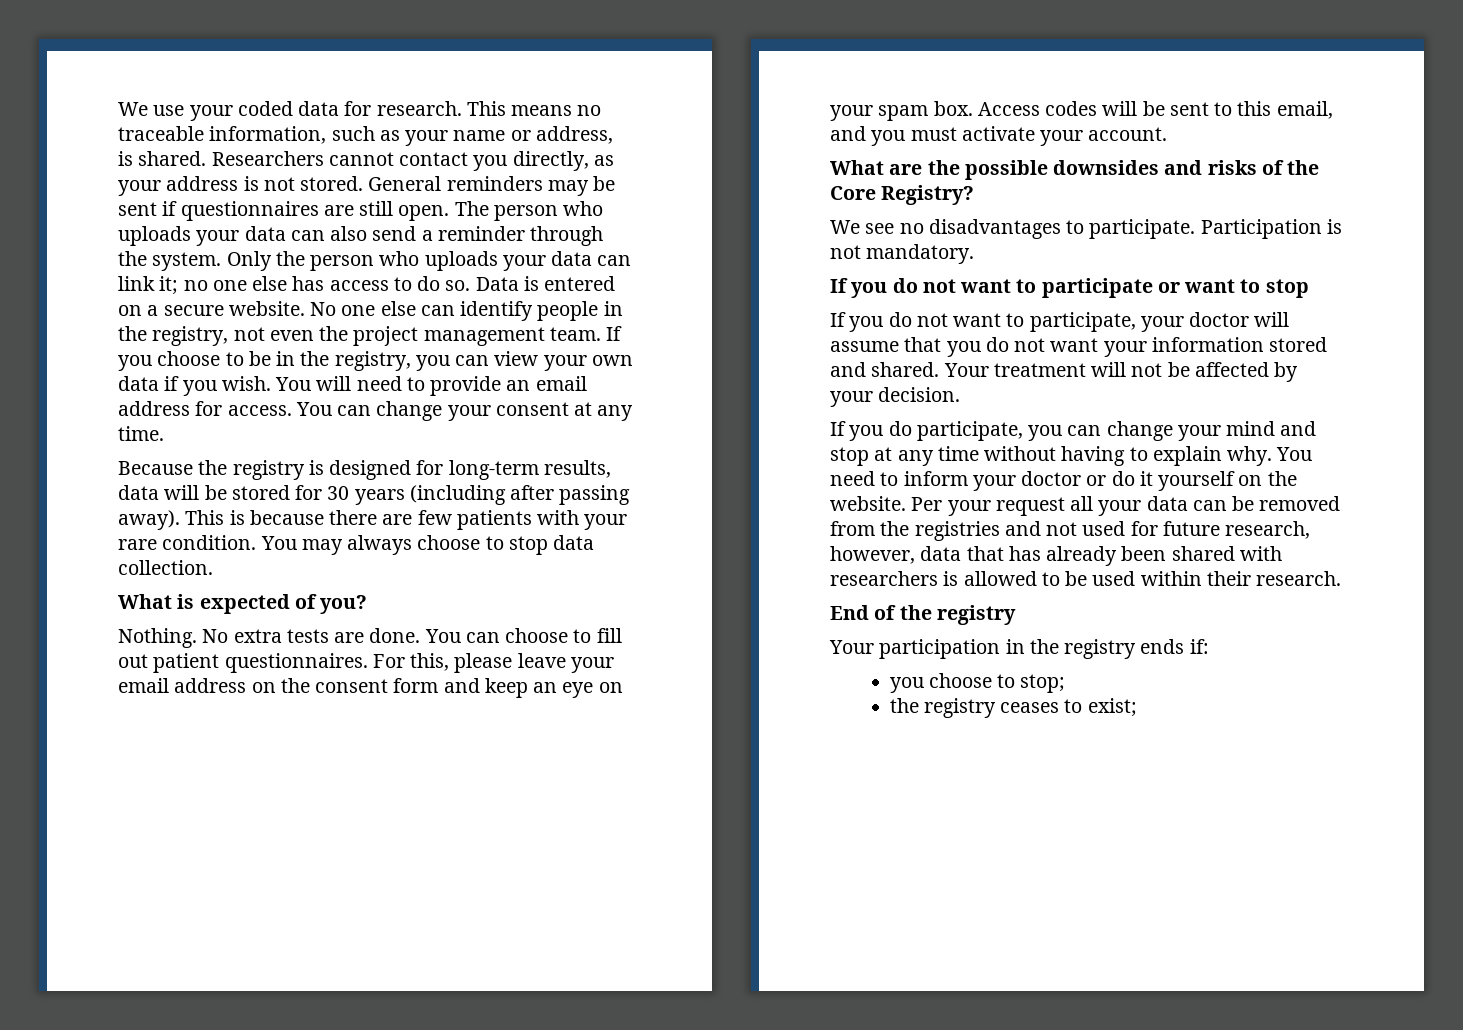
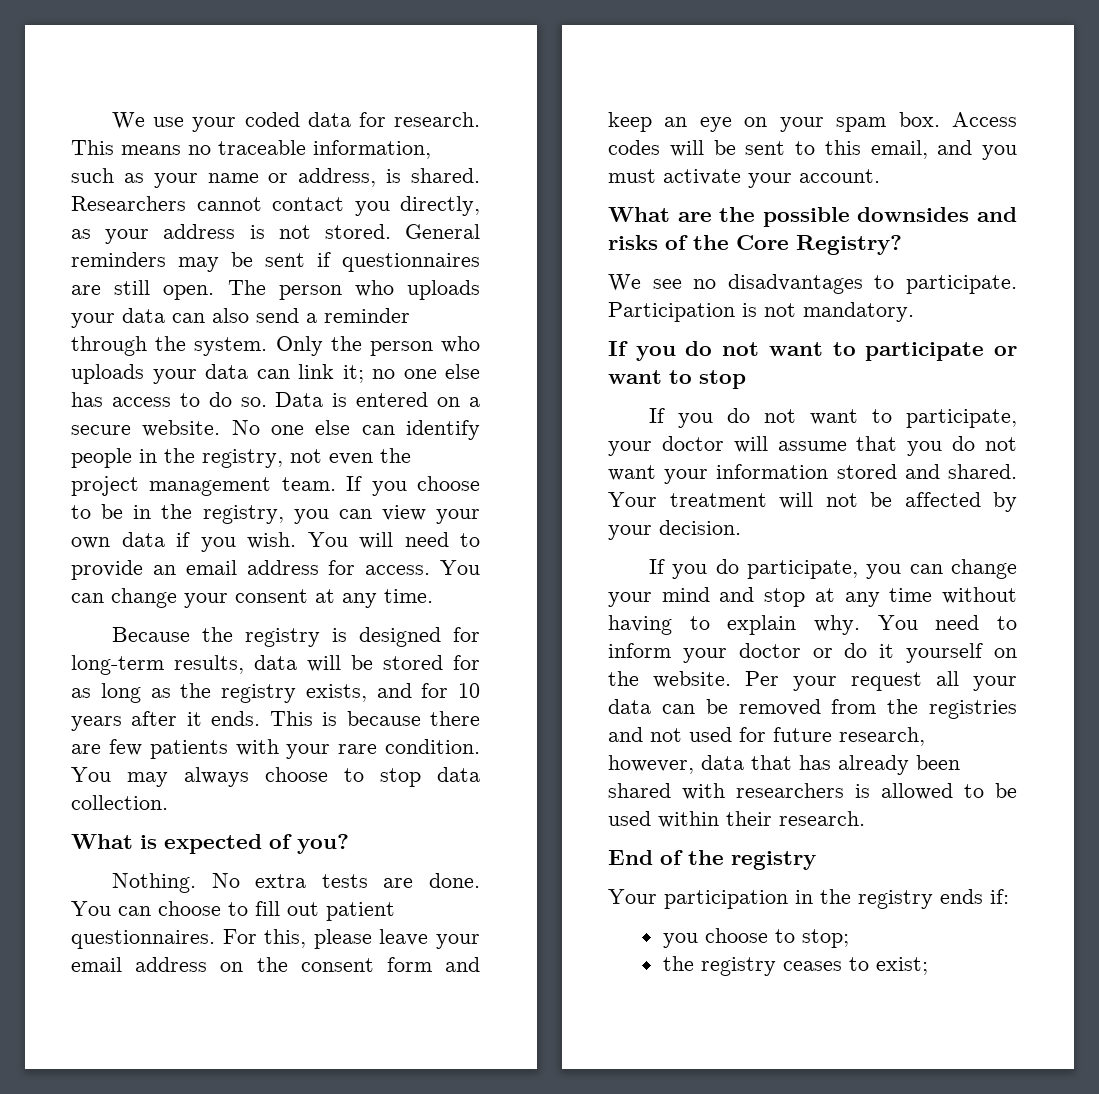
- Because the registry is designed for long-term results, data will be stored for 30 years (including after passing away).
+ Because the registry is designed for long-term results, data will be stored for as long as the registry exists, and for 10 years after it ends.

